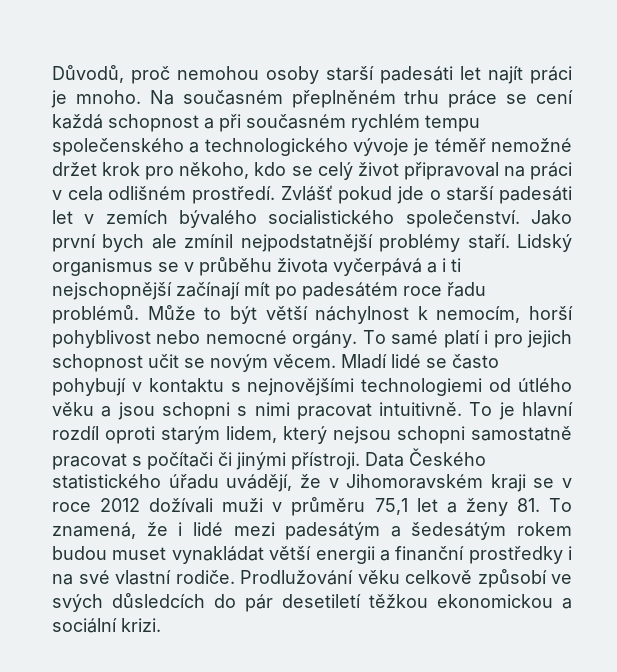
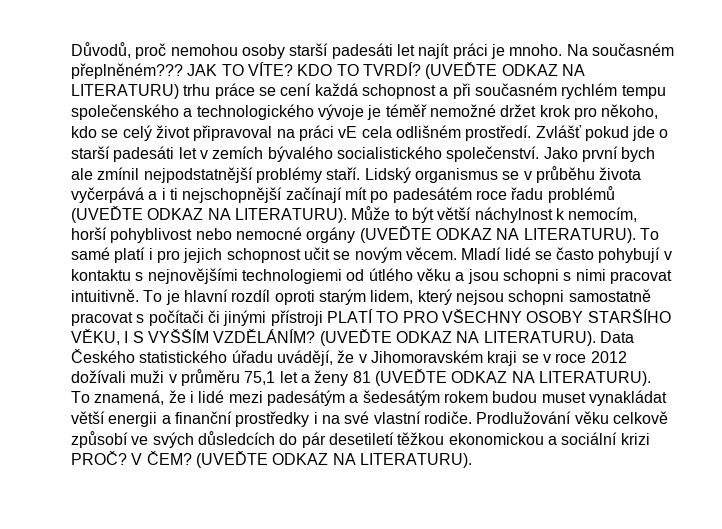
- Na současném přeplněném trhu práce se cení každá schopnost a při současném rychlém tempu společenského a technologického vývoje je téměř nemožné držet krok pro někoho, kdo se celý život připravoval na práci v cela odlišném prostředí.
+ Na současném přeplněném??? JAK TO VÍTE? KDO TO TVRDÍ? (UVEĎTE ODKAZ NA LITERATURU) trhu práce se cení každá schopnost a při současném rychlém tempu společenského a technologického vývoje je téměř nemožné držet krok pro někoho, kdo se celý život připravoval na práci vE cela odlišném prostředí.
- Lidský organismus se v průběhu života vyčerpává a i ti nejschopnější začínají mít po padesátém roce řadu problémů.
+ Lidský organismus se v průběhu života vyčerpává a i ti nejschopnější začínají mít po padesátém roce řadu problémů (UVEĎTE ODKAZ NA LITERATURU).
- Může to být větší náchylnost k nemocím, horší pohyblivost nebo nemocné orgány.
+ Může to být větší náchylnost k nemocím, horší pohyblivost nebo nemocné orgány (UVEĎTE ODKAZ NA LITERATURU).
- To je hlavní rozdíl oproti starým lidem, který nejsou schopni samostatně pracovat s počítači či jinými přístroji.
+ To je hlavní rozdíl oproti starým lidem, který nejsou schopni samostatně pracovat s počítači či jinými přístroji PLATÍ TO PRO VŠECHNY OSOBY STARŠÍHO VĚKU, I S VYŠŠÍM VZDĚLÁNÍM? (UVEĎTE ODKAZ NA LITERATURU).
- Data Českého statistického úřadu uvádějí, že v Jihomoravském kraji se v roce 2012 dožívali muži v průměru 75,1 let a ženy 81. To znamená, že i lidé mezi padesátým a šedesátým rokem budou muset vynakládat větší energii a finanční prostředky i na své vlastní rodiče.
+ Data Českého statistického úřadu uvádějí, že v Jihomoravském kraji se v roce 2012 dožívali muži v průměru 75,1 let a ženy 81 (UVEĎTE ODKAZ NA LITERATURU). To znamená, že i lidé mezi padesátým a šedesátým rokem budou muset vynakládat větší energii a finanční prostředky i na své vlastní rodiče.
- Prodlužování věku celkově způsobí ve svých důsledcích do pár desetiletí těžkou ekonomickou a sociální krizi.
+ Prodlužování věku celkově způsobí ve svých důsledcích do pár desetiletí těžkou ekonomickou a sociální krizi PROČ? V ČEM? (UVEĎTE ODKAZ NA LITERATURU).

